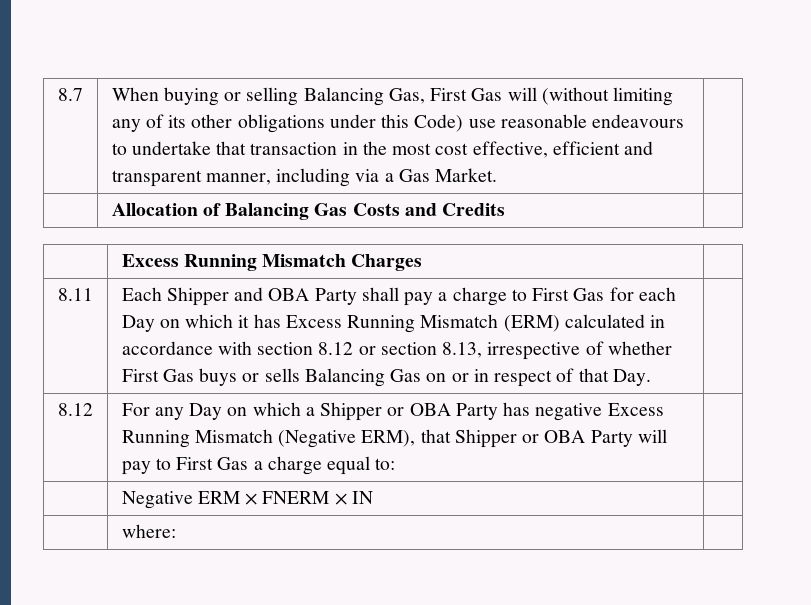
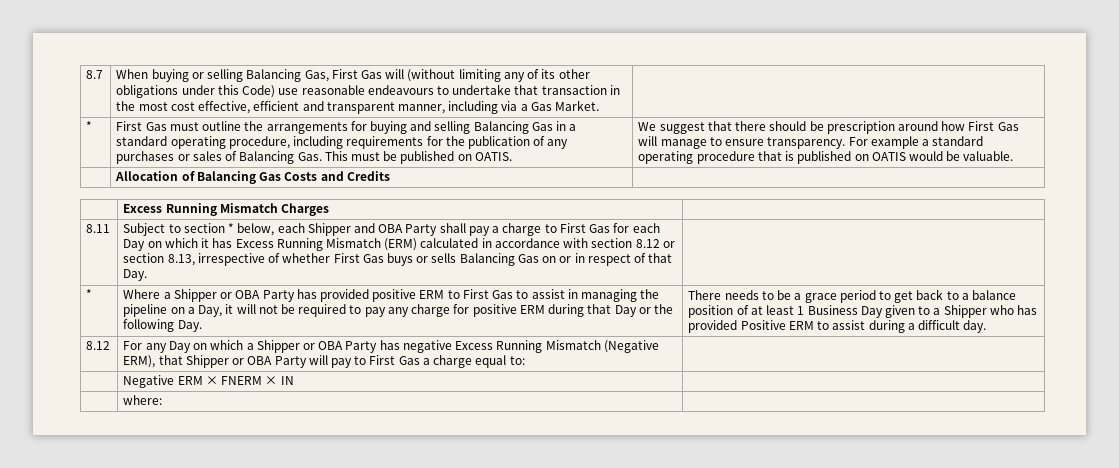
+ * | First Gas must outline the arrangements for buying and selling Balancing Gas in a standard operating procedure, including requirements for the publication of any purchases or sales of Balancing Gas. This must be published on OATIS. | We suggest that there should be prescription around how First Gas will manage to ensure transparency. For example a standard operating procedure that is published on OATIS would be valuable.
- Each Shipper and OBA Party shall pay a charge to First Gas for each Day on which it has Excess Running Mismatch (ERM) calculated in accordance with section 8.12 or section 8.13, irrespective of whether First Gas buys or sells Balancing Gas on or in respect of that Day.
+ Subject to section * below, each Shipper and OBA Party shall pay a charge to First Gas for each Day on which it has Excess Running Mismatch (ERM) calculated in accordance with section 8.12 or section 8.13, irrespective of whether First Gas buys or sells Balancing Gas on or in respect of that Day.
+ * | Where a Shipper or OBA Party has provided positive ERM to First Gas to assist in managing the pipeline on a Day, it will not be required to pay any charge for positive ERM during that Day or the following Day. | There needs to be a grace period to get back to a balance position of at least 1 Business Day given to a Shipper who has provided Positive ERM to assist during a difficult day.

